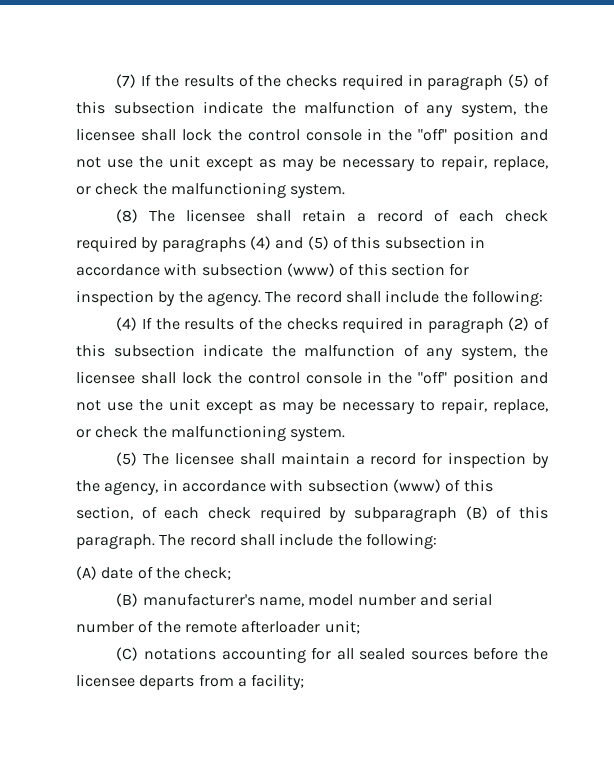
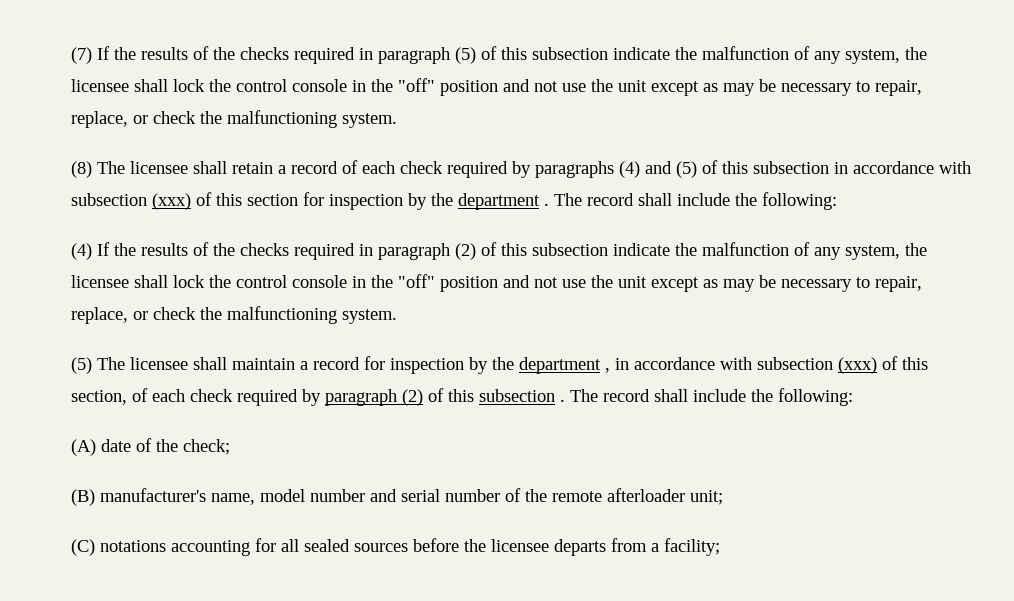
- (8) The licensee shall retain a record of each check required by paragraphs (4) and (5) of this subsection in accordance with subsection (www) of this section for inspection by the agency.
+ (8) The licensee shall retain a record of each check required by paragraphs (4) and (5) of this subsection in accordance with subsection (xxx) of this section for inspection by the department .
- (5) The licensee shall maintain a record for inspection by the agency, in accordance with subsection (www) of this section, of each check required by subparagraph (B) of this paragraph.
+ (5) The licensee shall maintain a record for inspection by the department , in accordance with subsection (xxx) of this section, of each check required by paragraph (2) of this subsection .

